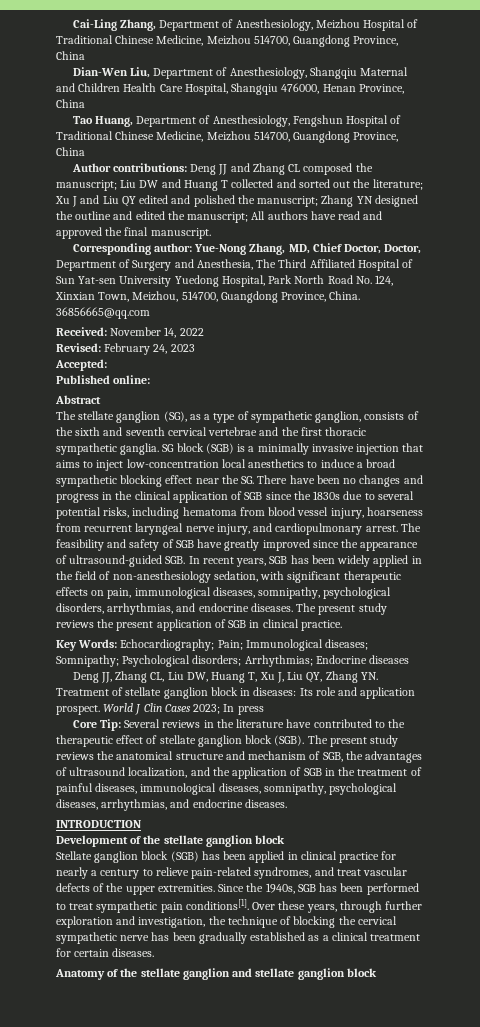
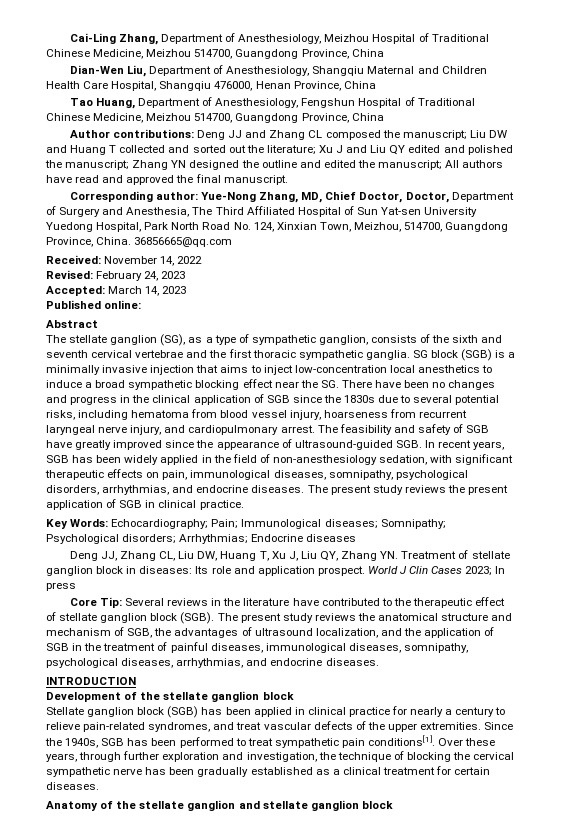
- Accepted:
+ Accepted: March 14, 2023

